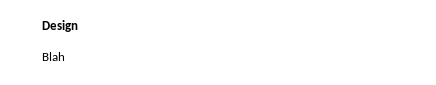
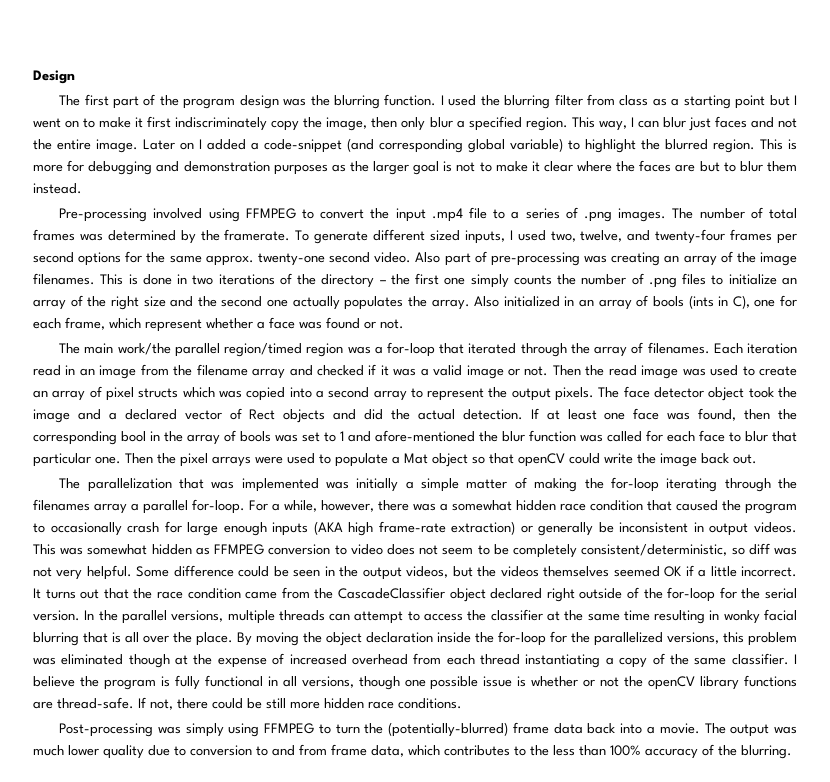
- Blah
+ The first part of the program design was the blurring function. I used the blurring filter from class as a starting point but I went on to make it first indiscriminately copy the image, then only blur a specified region. This way, I can blur just faces and not the entire image. Later on I added a code-snippet (and corresponding global variable) to highlight the blurred region. This is more for debugging and demonstration purposes as the larger goal is not to make it clear where the faces are but to blur them instead.
+ Pre-processing involved using FFMPEG to convert the input .mp4 file to a series of .png images. The number of total frames was determined by the framerate. To generate different sized inputs, I used two, twelve, and twenty-four frames per second options for the same approx. twenty-one second video. Also part of pre-processing was creating an array of the image filenames. This is done in two iterations of the directory – the first one simply counts the number of .png files to initialize an array of the right size and the second one actually populates the array. Also initialized in an array of bools (ints in C), one for each frame, which represent whether a face was found or not.
+ The main work/the parallel region/timed region was a for-loop that iterated through the array of filenames. Each iteration read in an image from the filename array and checked if it was a valid image or not. Then the read image was used to create an array of pixel structs which was copied into a second array to represent the output pixels. The face detector object took the image and a declared vector of Rect objects and did the actual detection. If at least one face was found, then the corresponding bool in the array of bools was set to 1 and afore-mentioned the blur function was called for each face to blur that particular one. Then the pixel arrays were used to populate a Mat object so that openCV could write the image back out.
+ The parallelization that was implemented was initially a simple matter of making the for-loop iterating through the filenames array a parallel for-loop. For a while, however, there was a somewhat hidden race condition that caused the program to occasionally crash for large enough inputs (AKA high frame-rate extraction) or generally be inconsistent in output videos. This was somewhat hidden as FFMPEG conversion to video does not seem to be completely consistent/deterministic, so diff was not very helpful. Some difference could be seen in the output videos, but the videos themselves seemed OK if a little incorrect. It turns out that the race condition came from the CascadeClassifier object declared right outside of the for-loop for the serial version. In the parallel versions, multiple threads can attempt to access the classifier at the same time resulting in wonky facial blurring that is all over the place. By moving the object declaration inside the for-loop for the parallelized versions, this problem was eliminated though at the expense of increased overhead from each thread instantiating a copy of the same classifier. I believe the program is fully functional in all versions, though one possible issue is whether or not the openCV library functions are thread-safe. If not, there could be still more hidden race conditions.
+ Post-processing was simply using FFMPEG to turn the (potentially-blurred) frame data back into a movie. The output was much lower quality due to conversion to and from frame data, which contributes to the less than 100% accuracy of the blurring.

